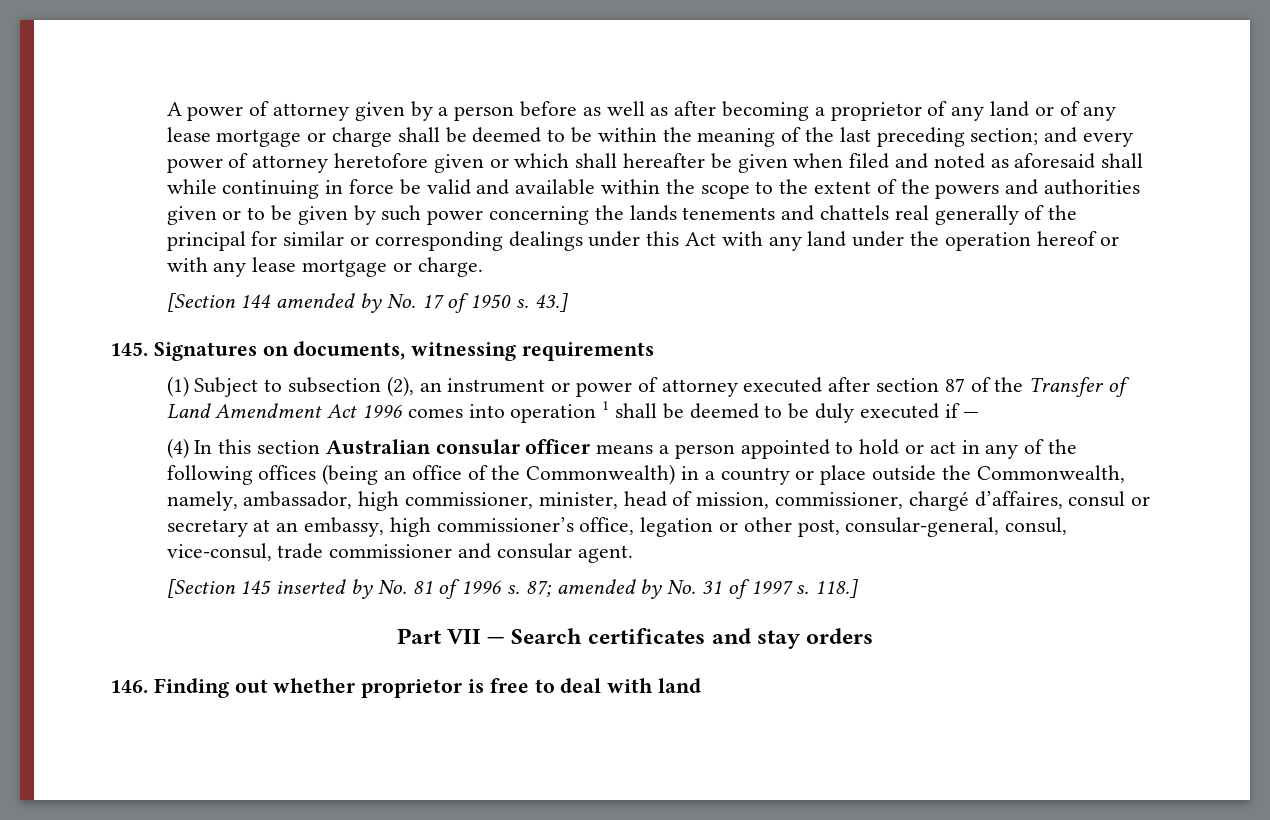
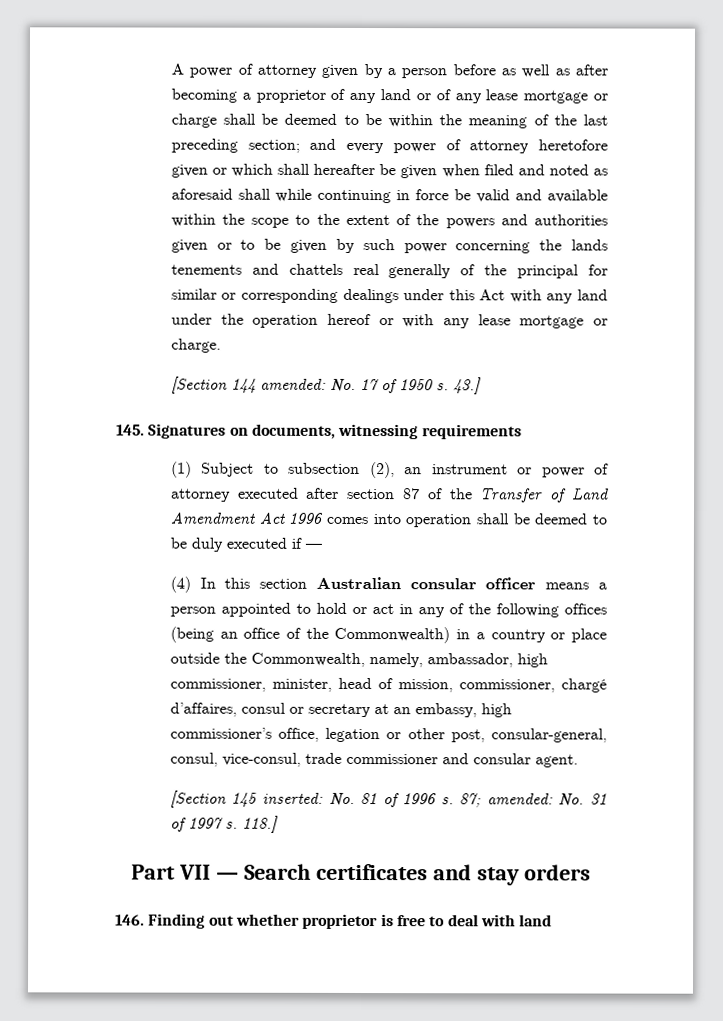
- [Section 144 amended by No. 17 of 1950 s.
+ [Section 144 amended: No. 17 of 1950 s.
- (1) Subject to subsection (2), an instrument or power of attorney executed after section 87 of the Transfer of Land Amendment Act 1996 comes into operation 1 shall be deemed to be duly executed if —
+ (1) Subject to subsection (2), an instrument or power of attorney executed after section 87 of the Transfer of Land Amendment Act 1996 comes into operation shall be deemed to be duly executed if —
- [Section 145 inserted by No. 81 of 1996 s.
+ [Section 145 inserted: No. 81 of 1996 s.
- 87; amended by No. 31 of 1997 s.
+ 87; amended: No. 31 of 1997 s.

